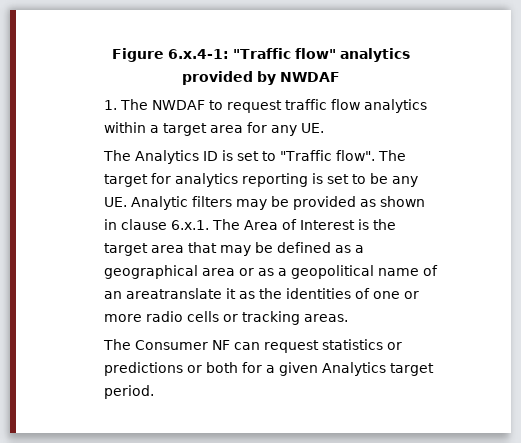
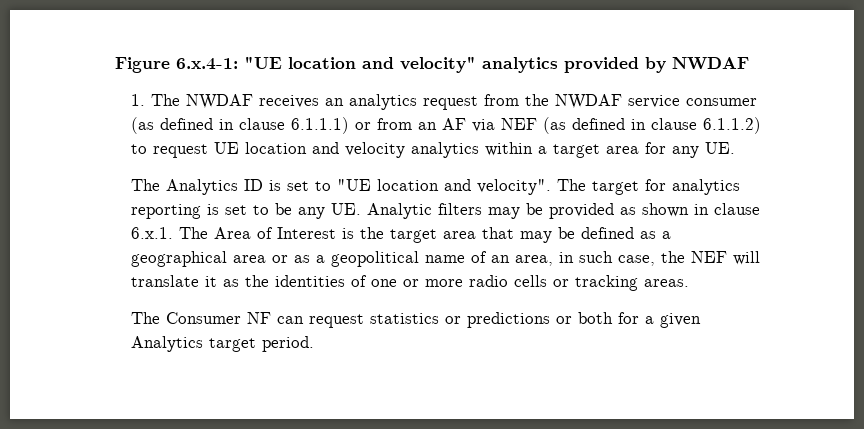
- Figure 6.x.4-1: "Traffic flow" analytics provided by NWDAF
+ Figure 6.x.4-1: "UE location and velocity" analytics provided by NWDAF
- 1. The NWDAF to request traffic flow analytics within a target area for any UE.
+ 1. The NWDAF receives an analytics request from the NWDAF service consumer (as defined in clause 6.1.1.1) or from an AF via NEF (as defined in clause 6.1.1.2) to request UE location and velocity analytics within a target area for any UE.
- The Analytics ID is set to "Traffic flow".
+ The Analytics ID is set to "UE location and velocity".
- The target for analytics reporting is set to be any UE. Analytic filters may be provided as shown in clause 6.x.1. The Area of Interest is the target area that may be defined as a geographical area or as a geopolitical name of an areatranslate it as the identities of one or more radio cells or tracking areas.
+ The target for analytics reporting is set to be any UE. Analytic filters may be provided as shown in clause 6.x.1. The Area of Interest is the target area that may be defined as a geographical area or as a geopolitical name of an area, in such case, the NEF will translate it as the identities of one or more radio cells or tracking areas.

